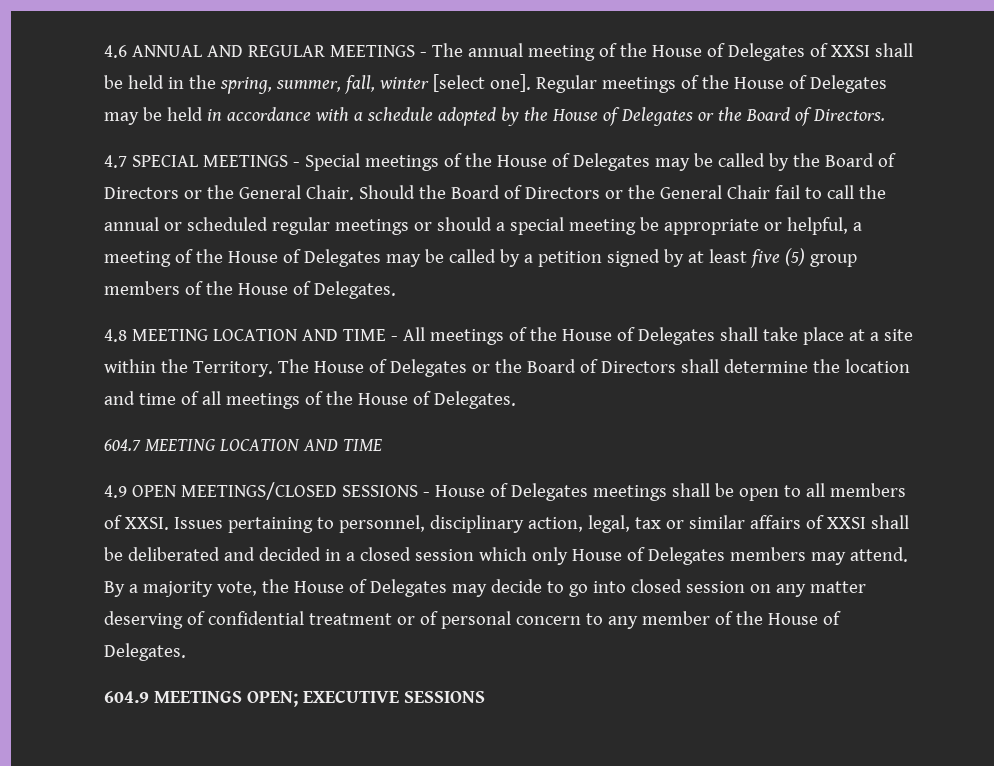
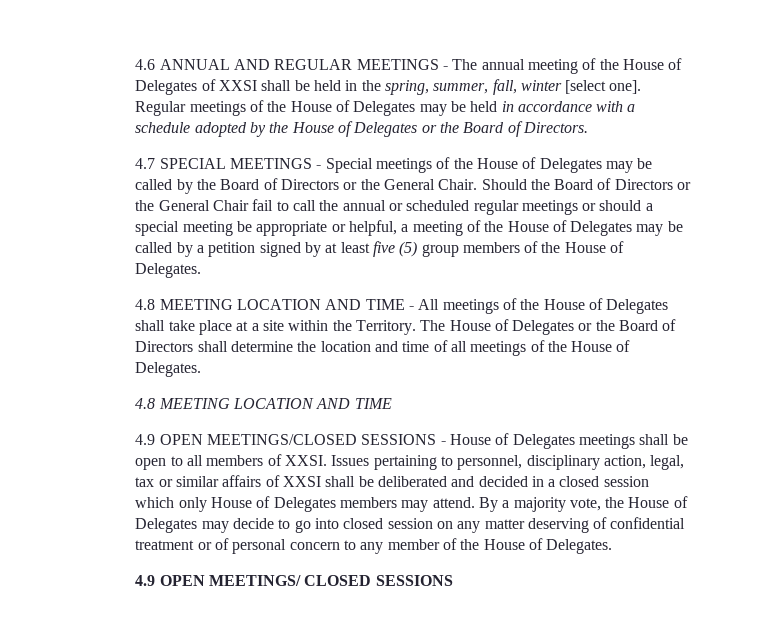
  The House of Delegates or the Board of Directors shall determine the location and time of all meetings of the House of Delegates.
- 604.7 MEETING LOCATION AND TIME
+ 4.8 MEETING LOCATION AND TIME
- 604.9 MEETINGS OPEN; EXECUTIVE SESSIONS
+ 4.9 OPEN MEETINGS/ CLOSED SESSIONS

